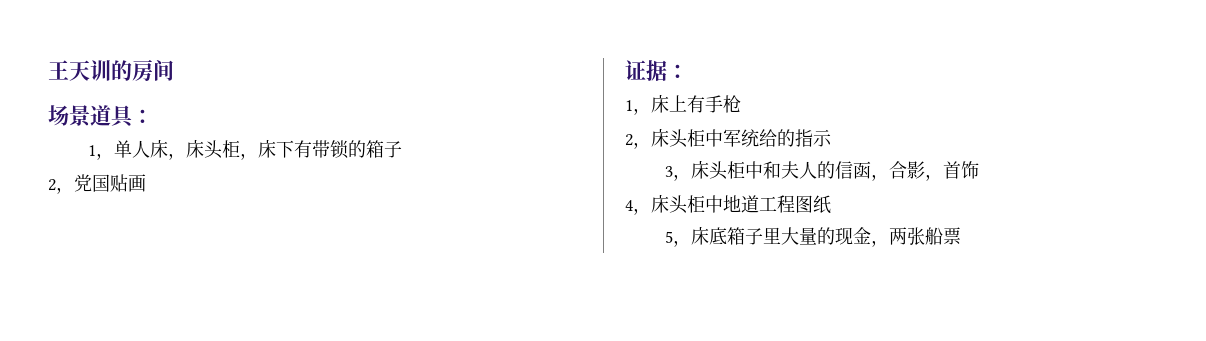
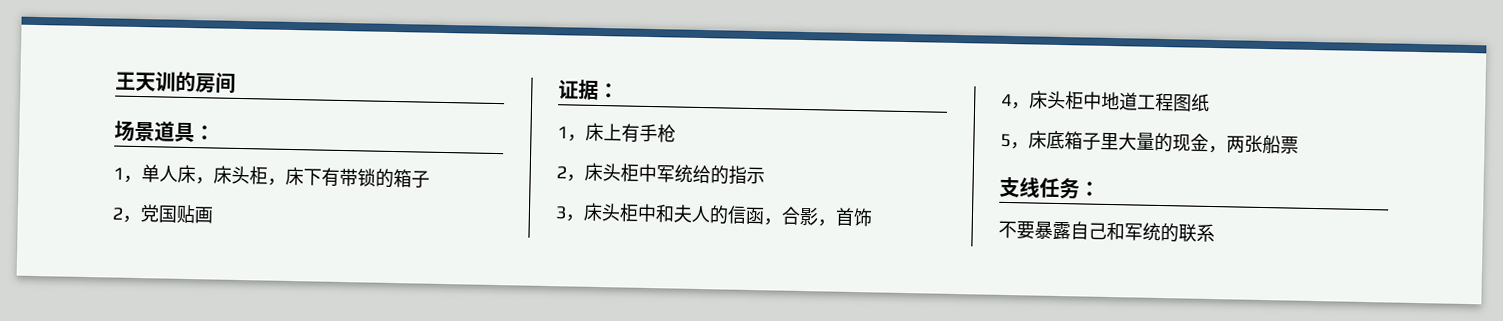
+ 支线任务：
+ 不要暴露自己和军统的联系

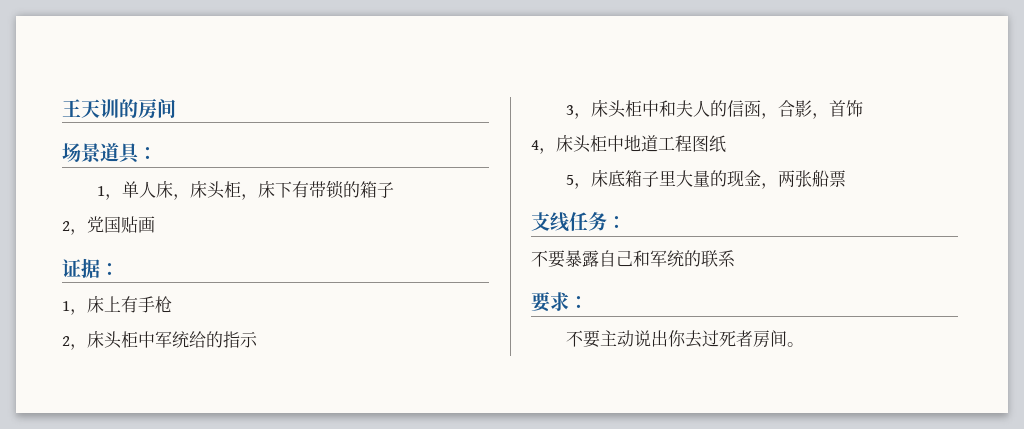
+ 要求：
+ 不要主动说出你去过死者房间。

